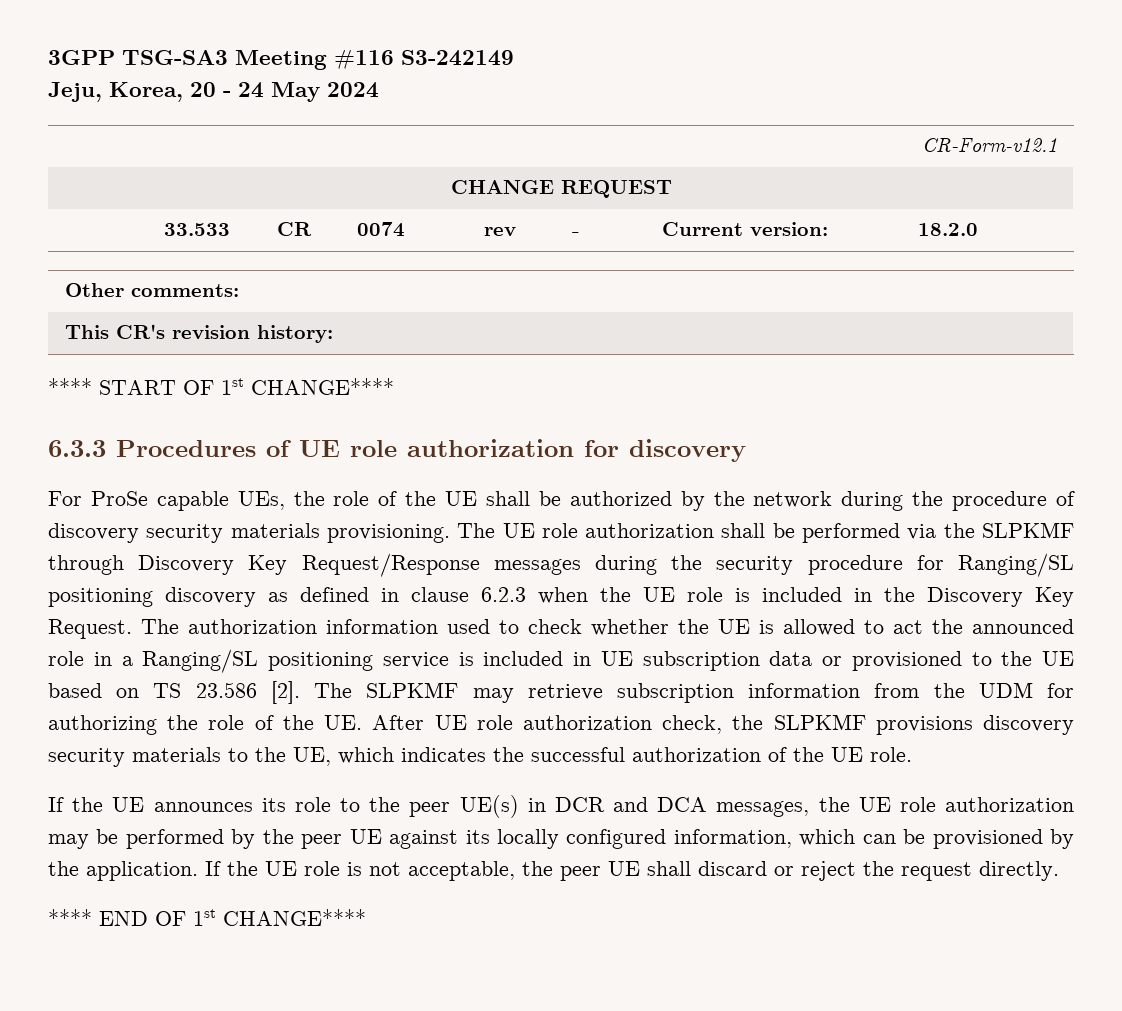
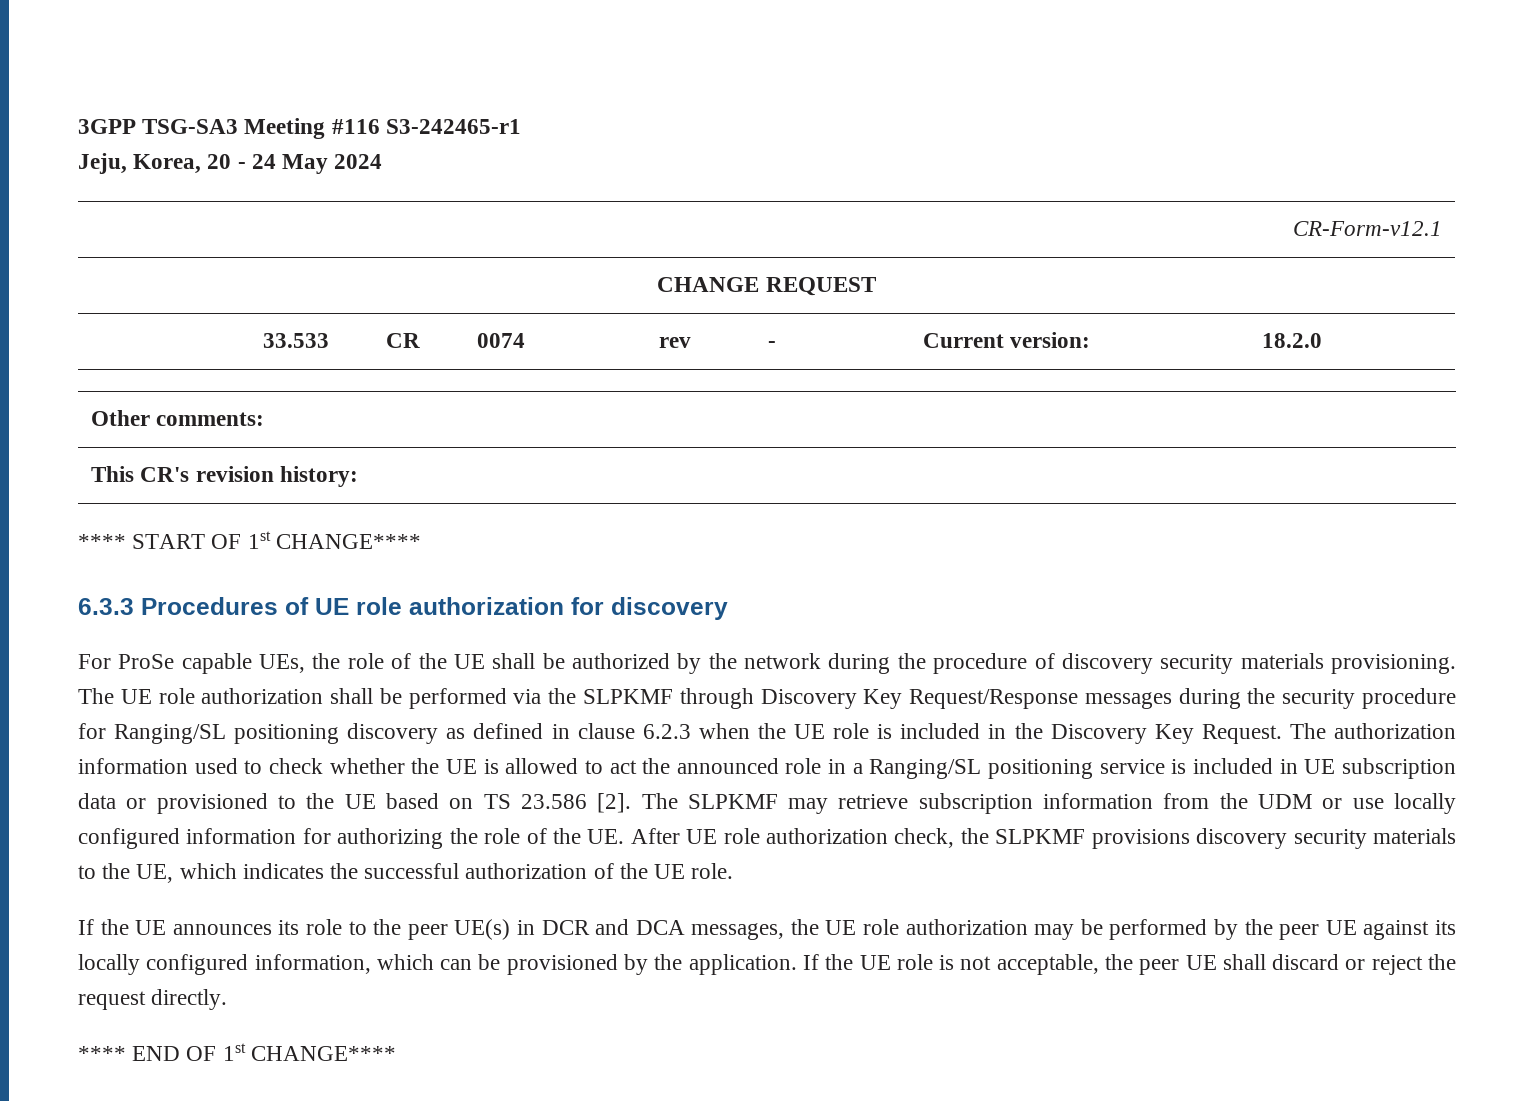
- 3GPP TSG-SA3 Meeting #116 S3-242149
+ 3GPP TSG-SA3 Meeting #116 S3-242465-r1
- The SLPKMF may retrieve subscription information from the UDM for authorizing the role of the UE. After UE role authorization check, the SLPKMF provisions discovery security materials to the UE, which indicates the successful authorization of the UE role.
+ The SLPKMF may retrieve subscription information from the UDM or use locally configured information for authorizing the role of the UE. After UE role authorization check, the SLPKMF provisions discovery security materials to the UE, which indicates the successful authorization of the UE role.

